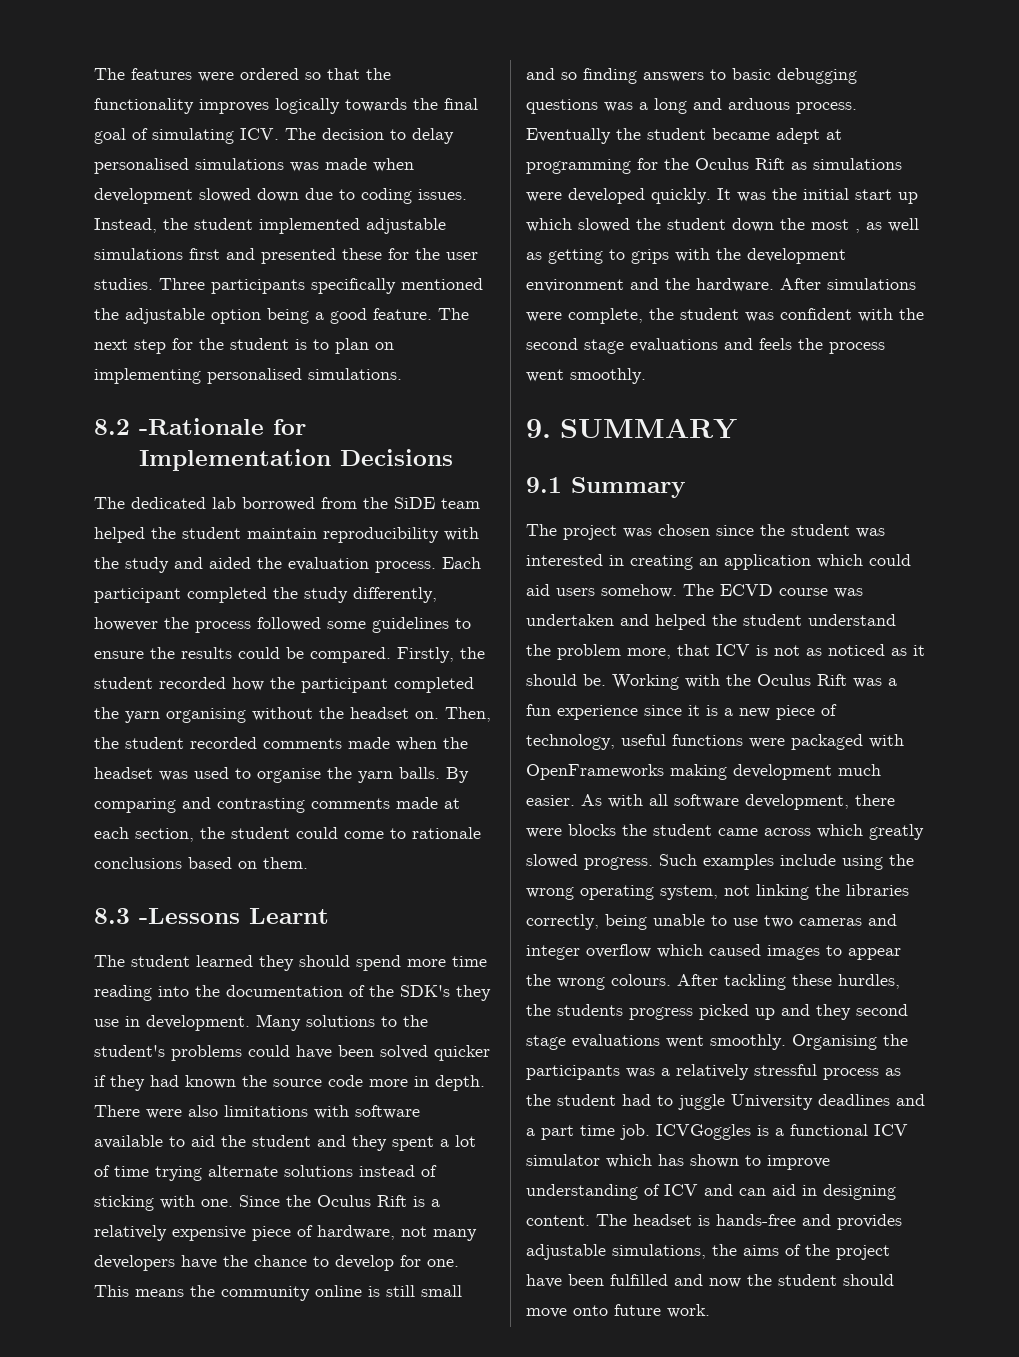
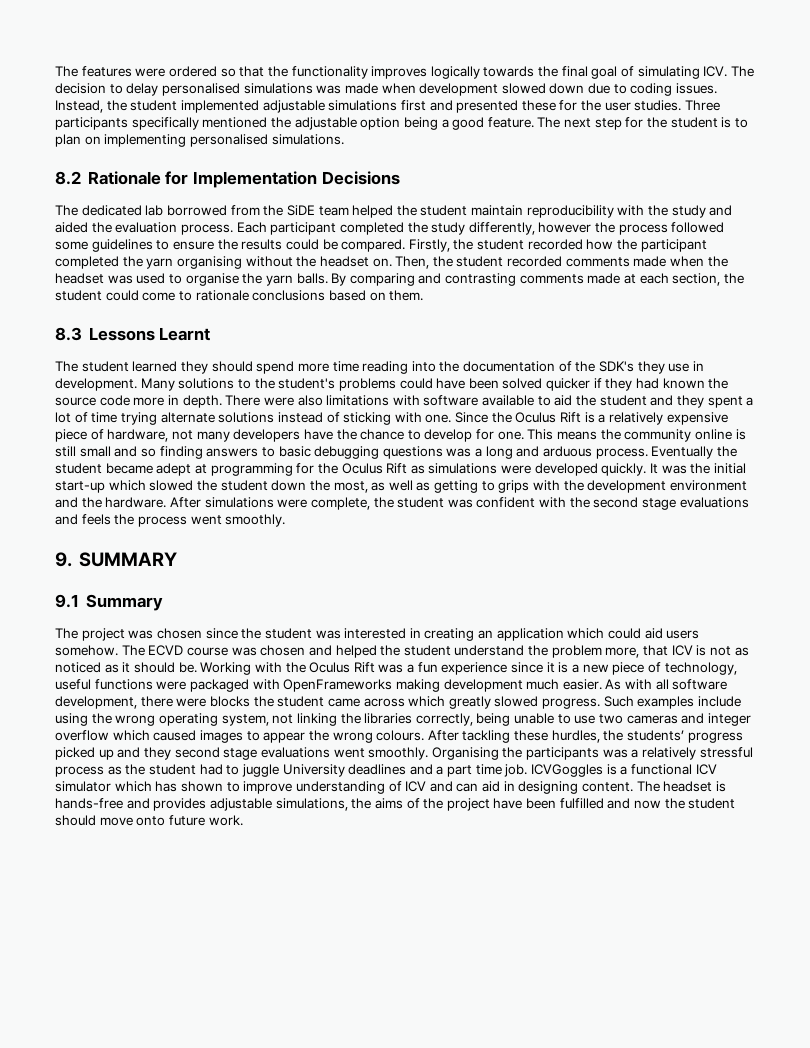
- 8.2 -Rationale for Implementation Decisions
+ 8.2 Rationale for Implementation Decisions
- 8.3 -Lessons Learnt
+ 8.3 Lessons Learnt
- It was the initial start up which slowed the student down the most , as well as getting to grips with the development environment and the hardware.
+ It was the initial start-up which slowed the student down the most, as well as getting to grips with the development environment and the hardware.
- The ECVD course was undertaken and helped the student understand the problem more, that ICV is not as noticed as it should be.
+ The ECVD course was chosen and helped the student understand the problem more, that ICV is not as noticed as it should be.
- After tackling these hurdles, the students progress picked up and they second stage evaluations went smoothly.
+ After tackling these hurdles, the students’ progress picked up and they second stage evaluations went smoothly.

